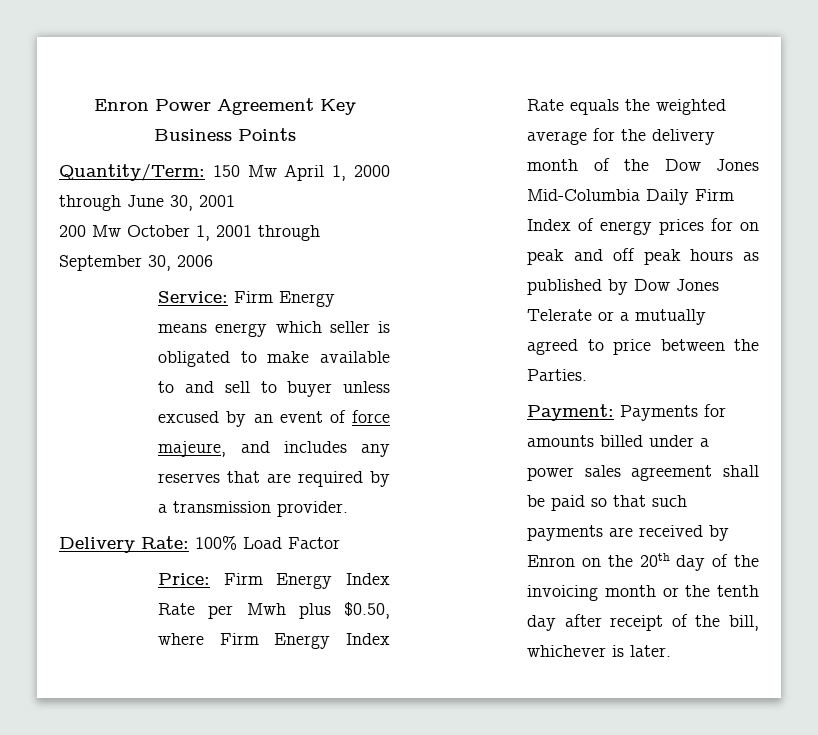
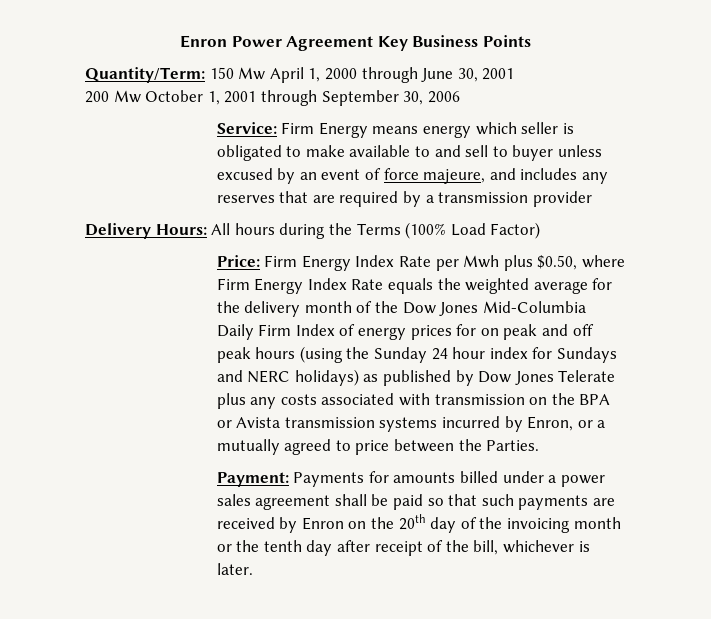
- Service: Firm Energy means energy which seller is obligated to make available to and sell to buyer unless excused by an event of force majeure, and includes any reserves that are required by a transmission provider.
+ Service: Firm Energy means energy which seller is obligated to make available to and sell to buyer unless excused by an event of force majeure, and includes any reserves that are required by a transmission provider
- Delivery Rate: 100% Load Factor
+ Delivery Hours: All hours during the Terms (100% Load Factor)
- Price: Firm Energy Index Rate per Mwh plus $0.50, where Firm Energy Index Rate equals the weighted average for the delivery month of the Dow Jones Mid-Columbia Daily Firm Index of energy prices for on peak and off peak hours as published by Dow Jones Telerate or a mutually agreed to price between the Parties.
+ Price: Firm Energy Index Rate per Mwh plus $0.50, where Firm Energy Index Rate equals the weighted average for the delivery month of the Dow Jones Mid-Columbia Daily Firm Index of energy prices for on peak and off peak hours (using the Sunday 24 hour index for Sundays and NERC holidays) as published by Dow Jones Telerate plus any costs associated with transmission on the BPA or Avista transmission systems incurred by Enron, or a mutually agreed to price between the Parties.

